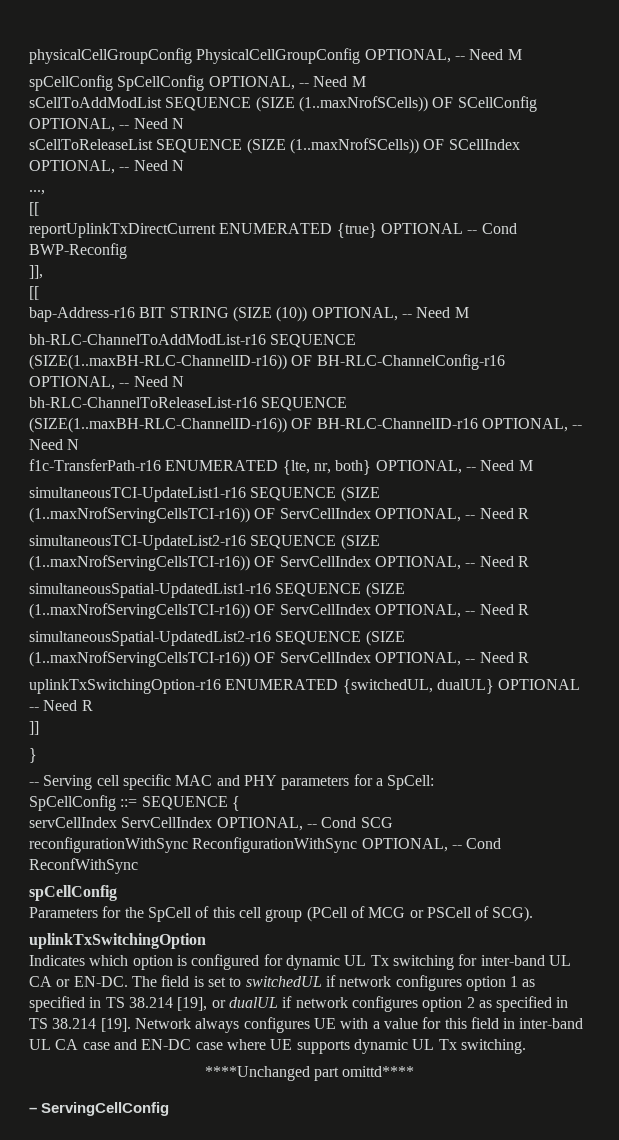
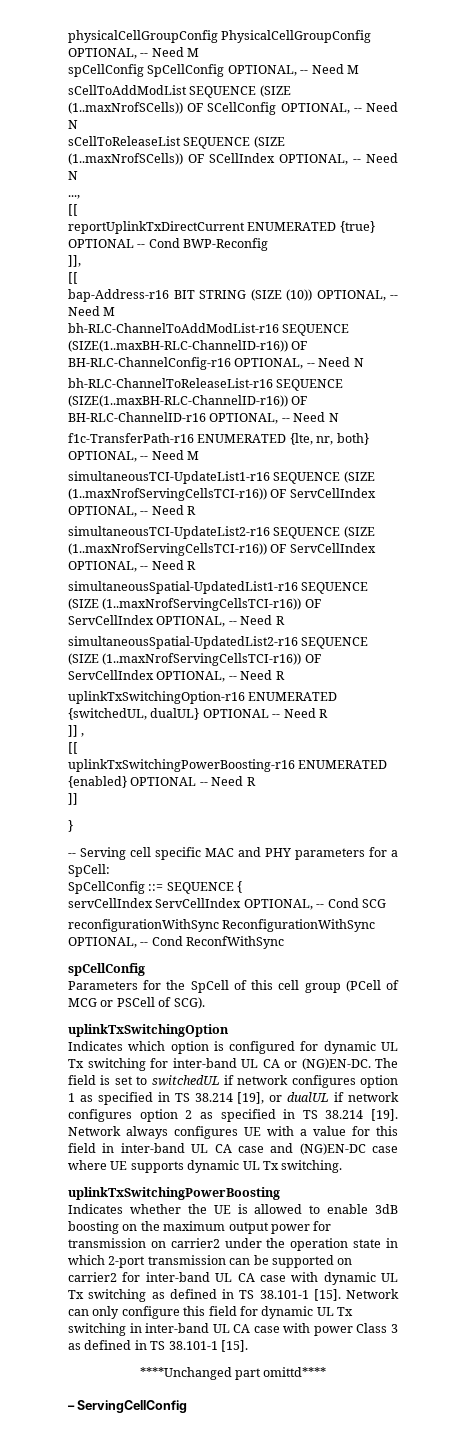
+ ]] ,
+ [[
+ uplinkTxSwitchingPowerBoosting-r16 ENUMERATED {enabled} OPTIONAL -- Need R
- Indicates which option is configured for dynamic UL Tx switching for inter-band UL CA or EN-DC.
+ Indicates which option is configured for dynamic UL Tx switching for inter-band UL CA or (NG)EN-DC.
- Network always configures UE with a value for this field in inter-band UL CA case and EN-DC case where UE supports dynamic UL Tx switching.
+ Network always configures UE with a value for this field in inter-band UL CA case and (NG)EN-DC case where UE supports dynamic UL Tx switching.
+ uplinkTxSwitchingPowerBoosting
+ Indicates whether the UE is allowed to enable 3dB boosting on the maximum output power for transmission on carrier2 under the operation state in which 2-port transmission can be supported on carrier2 for inter-band UL CA case with dynamic UL Tx switching as defined in TS 38.101-1 [15]. Network can only configure this field for dynamic UL Tx switching in inter-band UL CA case with power Class 3 as defined in TS 38.101-1 [15].

